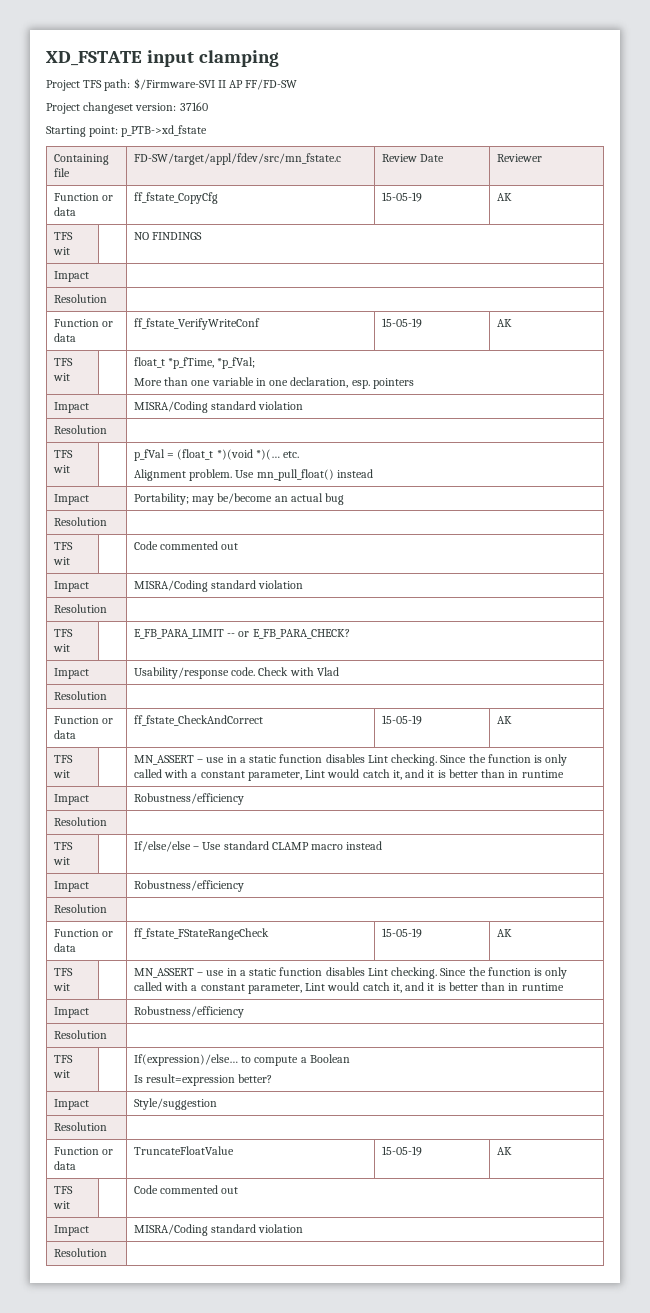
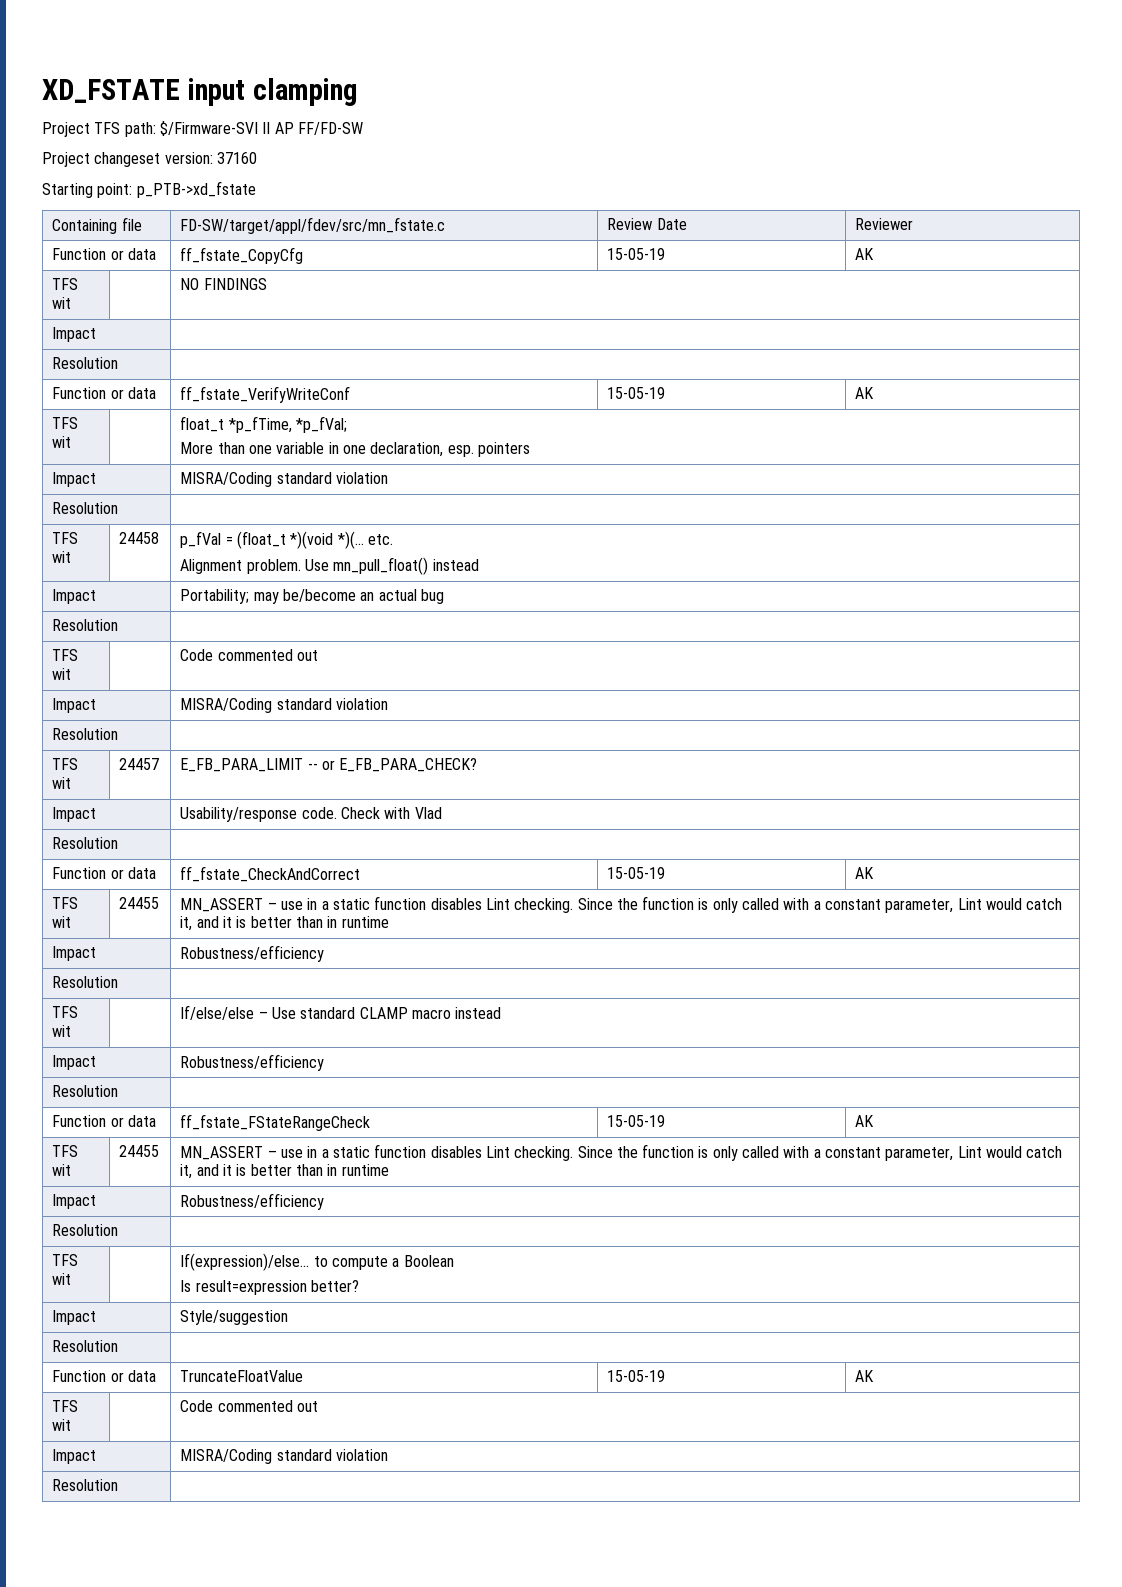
- TFS wit | | p_fVal = (float_t *)(void *)(… etc.
+ TFS wit | 24458 | p_fVal = (float_t *)(void *)(… etc.
- TFS wit | | E_FB_PARA_LIMIT -- or E_FB_PARA_CHECK?
+ TFS wit | 24457 | E_FB_PARA_LIMIT -- or E_FB_PARA_CHECK?
  Function or data | ff_fstate_CheckAndCorrect | 15-05-19 | AK
- TFS wit | | MN_ASSERT – use in a static function disables Lint checking. Since the function is only called with a constant parameter, Lint would catch it, and it is better than in runtime
+ TFS wit | 24455 | MN_ASSERT – use in a static function disables Lint checking. Since the function is only called with a constant parameter, Lint would catch it, and it is better than in runtime
  Function or data | ff_fstate_FStateRangeCheck | 15-05-19 | AK
- TFS wit | | MN_ASSERT – use in a static function disables Lint checking. Since the function is only called with a constant parameter, Lint would catch it, and it is better than in runtime
+ TFS wit | 24455 | MN_ASSERT – use in a static function disables Lint checking. Since the function is only called with a constant parameter, Lint would catch it, and it is better than in runtime

